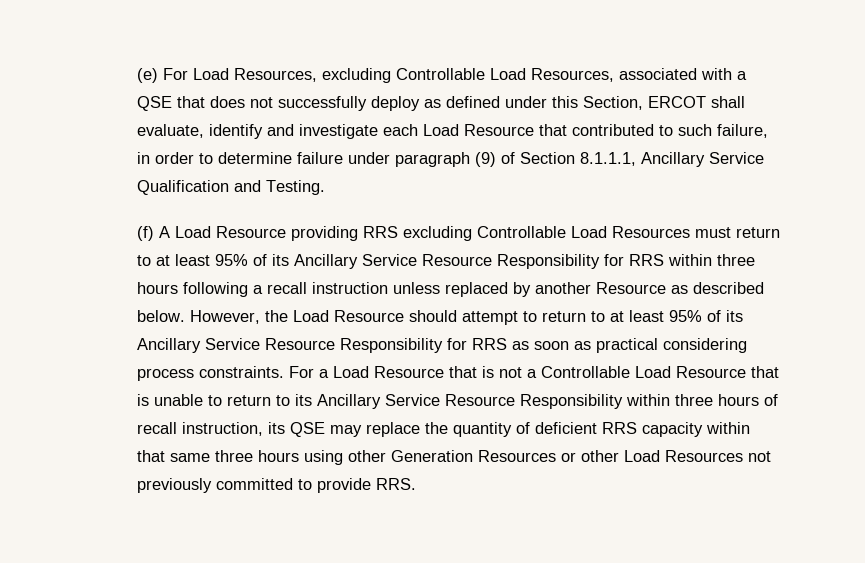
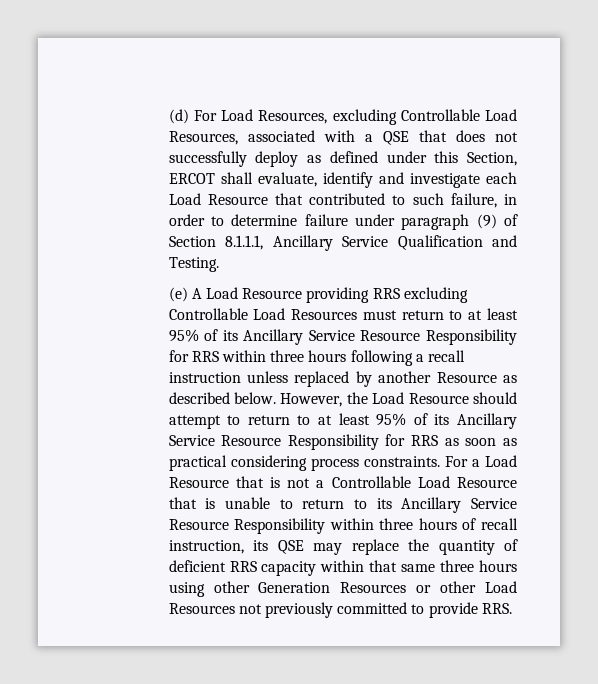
- (e) For Load Resources, excluding Controllable Load Resources, associated with a QSE that does not successfully deploy as defined under this Section, ERCOT shall evaluate, identify and investigate each Load Resource that contributed to such failure, in order to determine failure under paragraph (9) of Section 8.1.1.1, Ancillary Service Qualification and Testing.
+ (d) For Load Resources, excluding Controllable Load Resources, associated with a QSE that does not successfully deploy as defined under this Section, ERCOT shall evaluate, identify and investigate each Load Resource that contributed to such failure, in order to determine failure under paragraph (9) of Section 8.1.1.1, Ancillary Service Qualification and Testing.
- (f) A Load Resource providing RRS excluding Controllable Load Resources must return to at least 95% of its Ancillary Service Resource Responsibility for RRS within three hours following a recall instruction unless replaced by another Resource as described below.
+ (e) A Load Resource providing RRS excluding Controllable Load Resources must return to at least 95% of its Ancillary Service Resource Responsibility for RRS within three hours following a recall instruction unless replaced by another Resource as described below.

